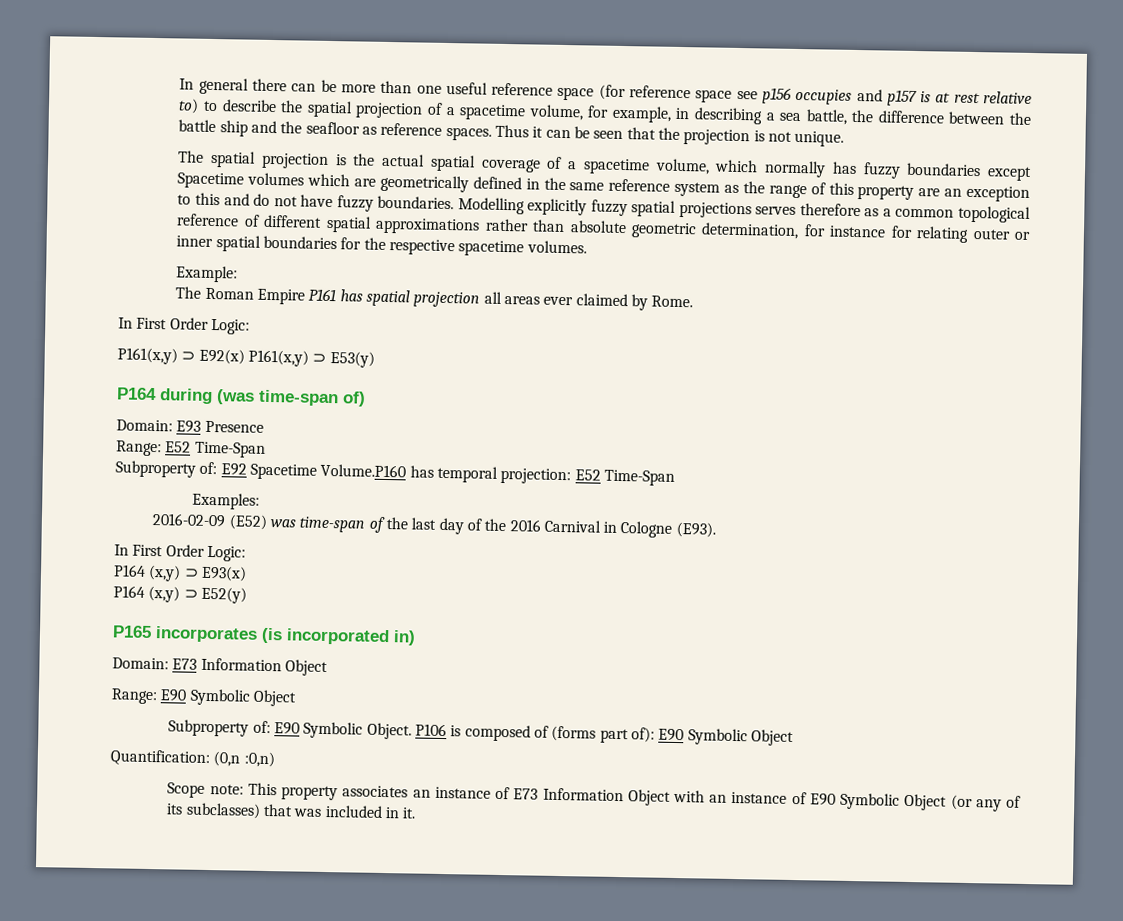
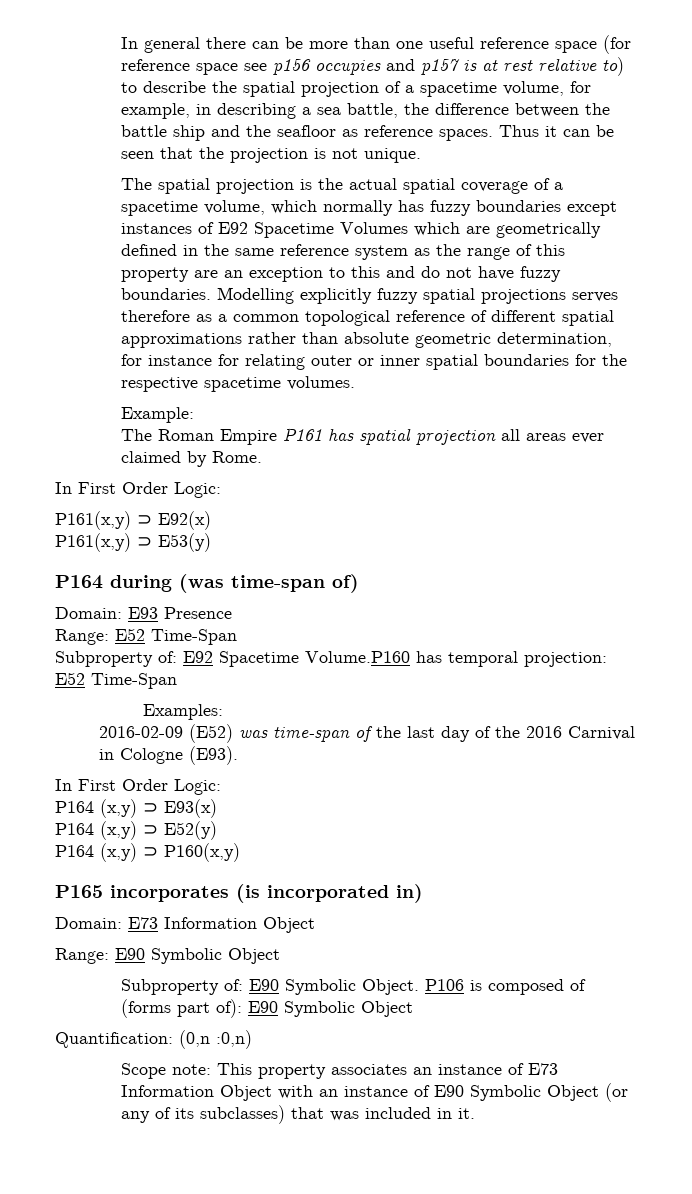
- The spatial projection is the actual spatial coverage of a spacetime volume, which normally has fuzzy boundaries except Spacetime volumes which are geometrically defined in the same reference system as the range of this property are an exception to this and do not have fuzzy boundaries.
+ The spatial projection is the actual spatial coverage of a spacetime volume, which normally has fuzzy boundaries except instances of E92 Spacetime Volumes which are geometrically defined in the same reference system as the range of this property are an exception to this and do not have fuzzy boundaries.
- P161(x,y) ⊃ E92(x) P161(x,y) ⊃ E53(y)
+ P161(x,y) ⊃ E92(x)
+ P161(x,y) ⊃ E53(y)
+ P164 (x,y) ⊃ P160(x,y)

